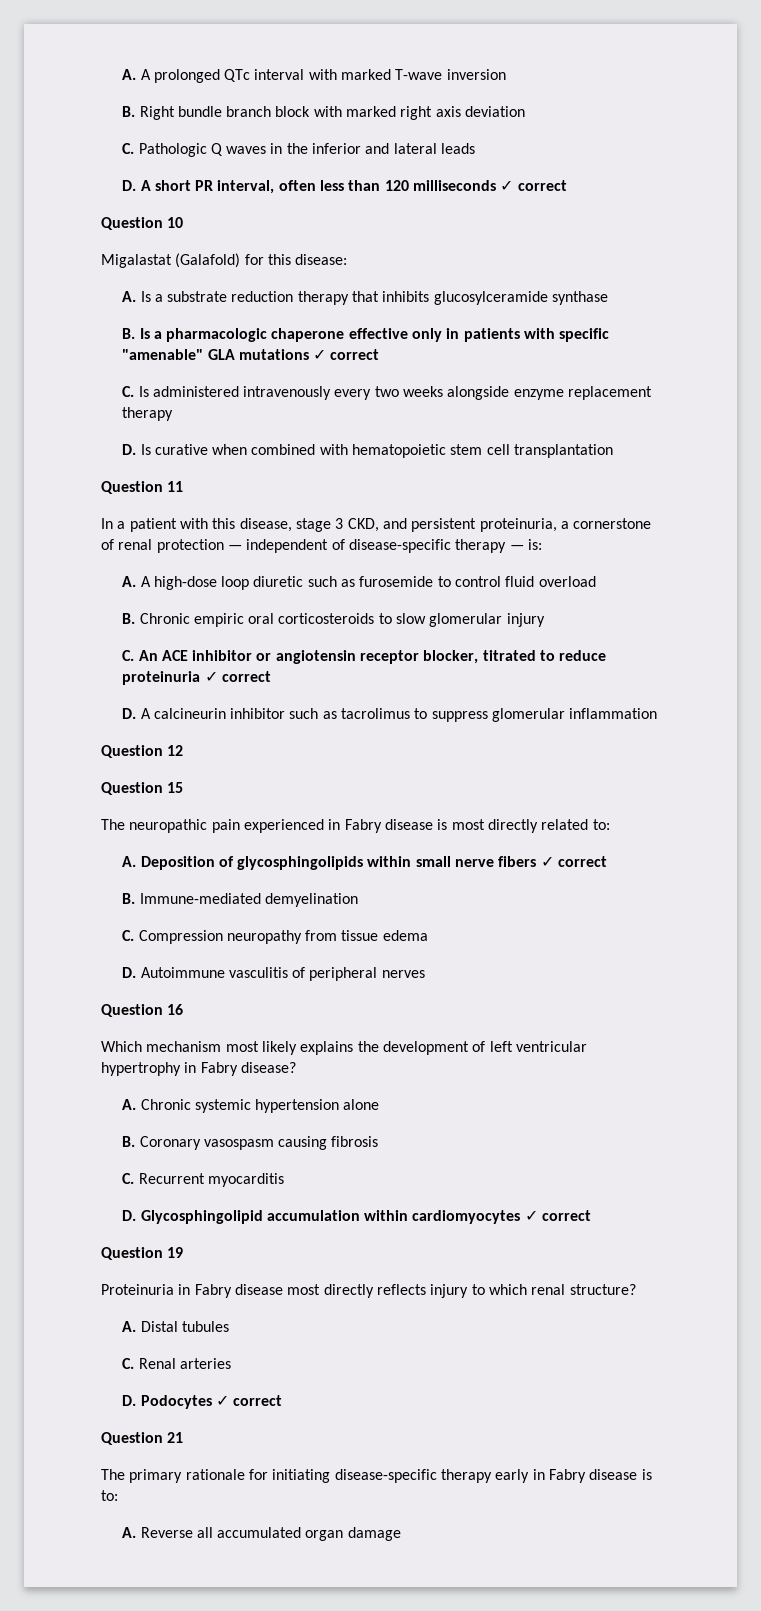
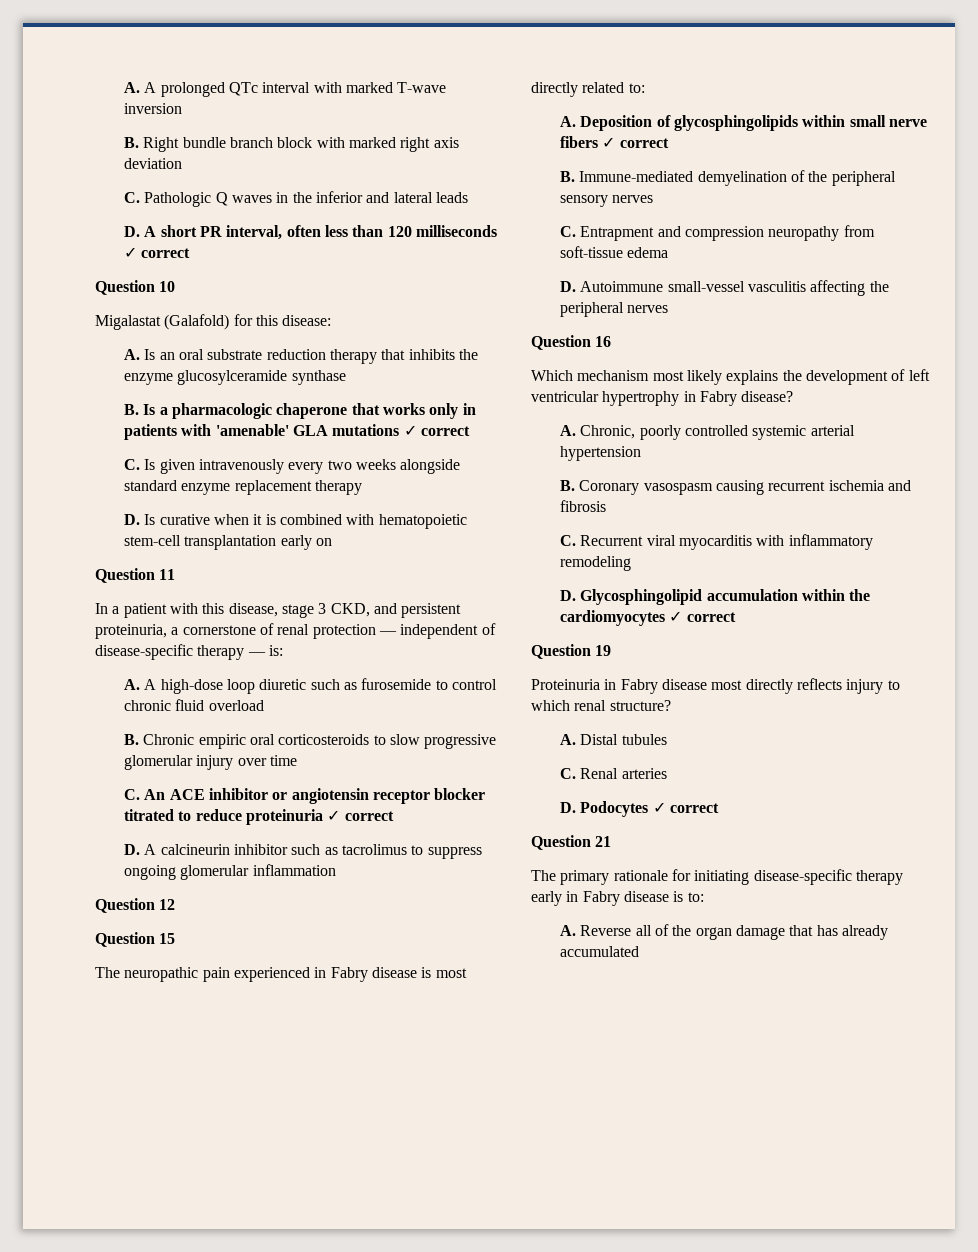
- A. Is a substrate reduction therapy that inhibits glucosylceramide synthase
+ A. Is an oral substrate reduction therapy that inhibits the enzyme glucosylceramide synthase
- B. Is a pharmacologic chaperone effective only in patients with specific "amenable" GLA mutations ✓ correct
+ B. Is a pharmacologic chaperone that works only in patients with 'amenable' GLA mutations ✓ correct
- C. Is administered intravenously every two weeks alongside enzyme replacement therapy
+ C. Is given intravenously every two weeks alongside standard enzyme replacement therapy
- D. Is curative when combined with hematopoietic stem cell transplantation
+ D. Is curative when it is combined with hematopoietic stem-cell transplantation early on
- A. A high-dose loop diuretic such as furosemide to control fluid overload
+ A. A high-dose loop diuretic such as furosemide to control chronic fluid overload
- B. Chronic empiric oral corticosteroids to slow glomerular injury
+ B. Chronic empiric oral corticosteroids to slow progressive glomerular injury over time
- C. An ACE inhibitor or angiotensin receptor blocker, titrated to reduce proteinuria ✓ correct
+ C. An ACE inhibitor or angiotensin receptor blocker titrated to reduce proteinuria ✓ correct
- D. A calcineurin inhibitor such as tacrolimus to suppress glomerular inflammation
+ D. A calcineurin inhibitor such as tacrolimus to suppress ongoing glomerular inflammation
- B. Immune-mediated demyelination
- C. Compression neuropathy from tissue edema
+ B. Immune-mediated demyelination of the peripheral sensory nerves
+ C. Entrapment and compression neuropathy from soft-tissue edema
- D. Autoimmune vasculitis of peripheral nerves
+ D. Autoimmune small-vessel vasculitis affecting the peripheral nerves
- A. Chronic systemic hypertension alone
+ A. Chronic, poorly controlled systemic arterial hypertension
- B. Coronary vasospasm causing fibrosis
+ B. Coronary vasospasm causing recurrent ischemia and fibrosis
- C. Recurrent myocarditis
+ C. Recurrent viral myocarditis with inflammatory remodeling
- D. Glycosphingolipid accumulation within cardiomyocytes ✓ correct
+ D. Glycosphingolipid accumulation within the cardiomyocytes ✓ correct
- A. Reverse all accumulated organ damage
+ A. Reverse all of the organ damage that has already accumulated

